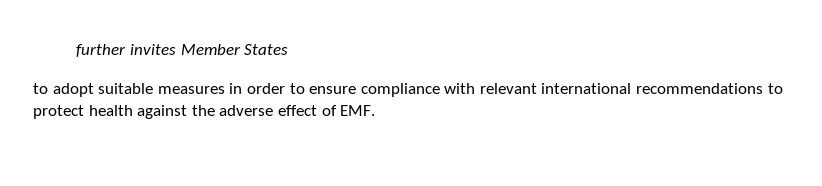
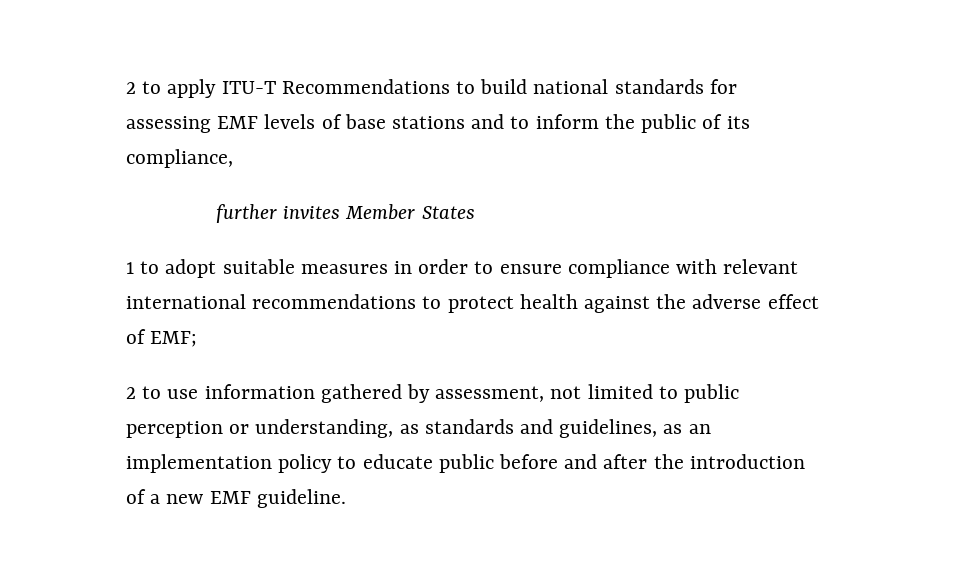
+ 2 to apply ITU-T Recommendations to build national standards for assessing EMF levels of base stations and to inform the public of its compliance,
- to adopt suitable measures in order to ensure compliance with relevant international recommendations to protect health against the adverse effect of EMF.
+ 1 to adopt suitable measures in order to ensure compliance with relevant international recommendations to protect health against the adverse effect of EMF;
+ 2 to use information gathered by assessment, not limited to public perception or understanding, as standards and guidelines, as an implementation policy to educate public before and after the introduction of a new EMF guideline.

